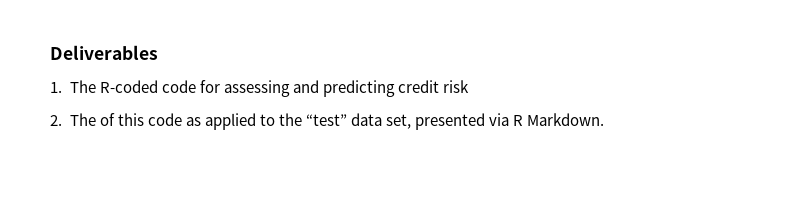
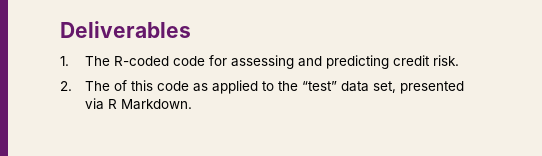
- 1. The R-coded code for assessing and predicting credit risk
+ 1. The R-coded code for assessing and predicting credit risk.

